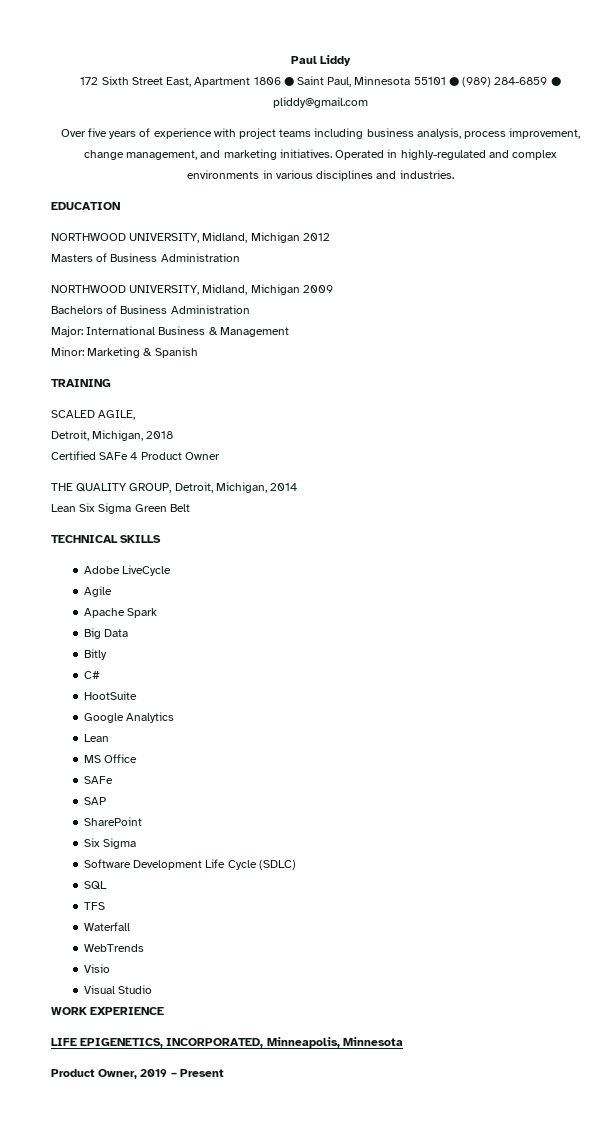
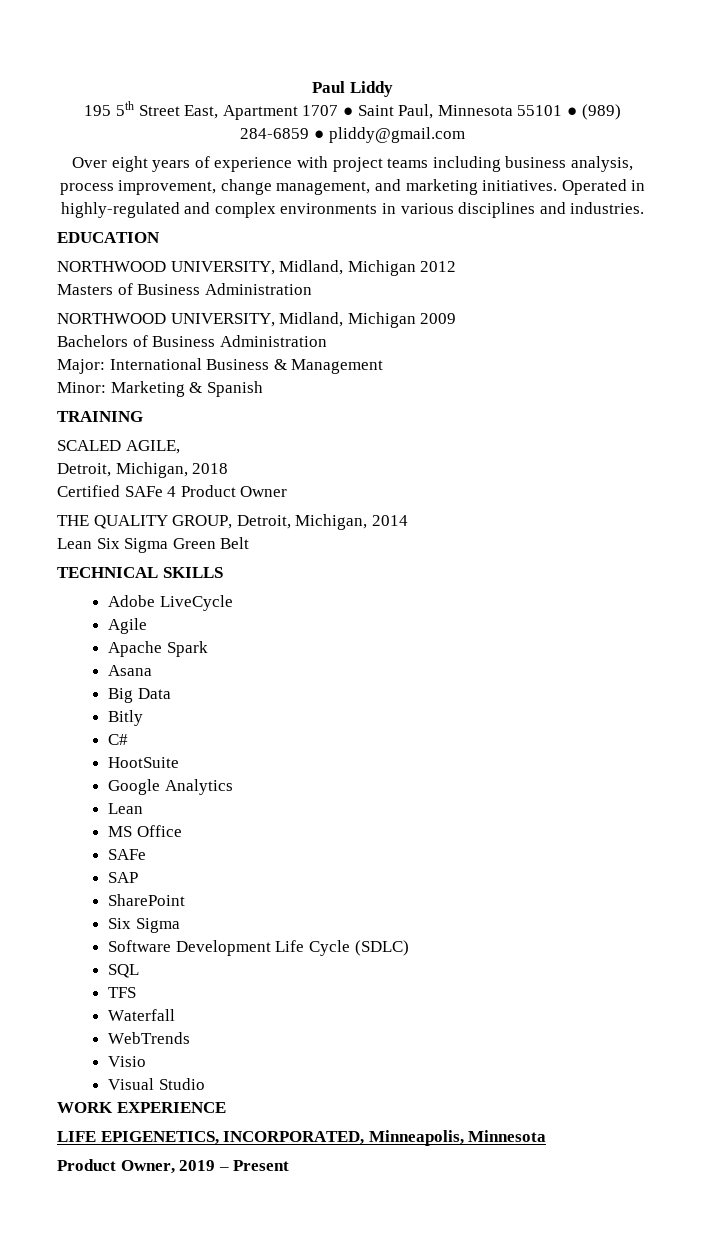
- 172 Sixth Street East, Apartment 1806 ● Saint Paul, Minnesota 55101 ● (989) 284-6859 ● pliddy@gmail.com
+ 195 5th Street East, Apartment 1707 ● Saint Paul, Minnesota 55101 ● (989) 284-6859 ● pliddy@gmail.com
- Over five years of experience with project teams including business analysis, process improvement, change management, and marketing initiatives.
+ Over eight years of experience with project teams including business analysis, process improvement, change management, and marketing initiatives.
+ Asana

